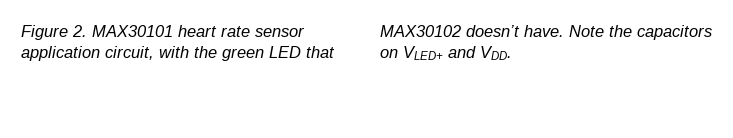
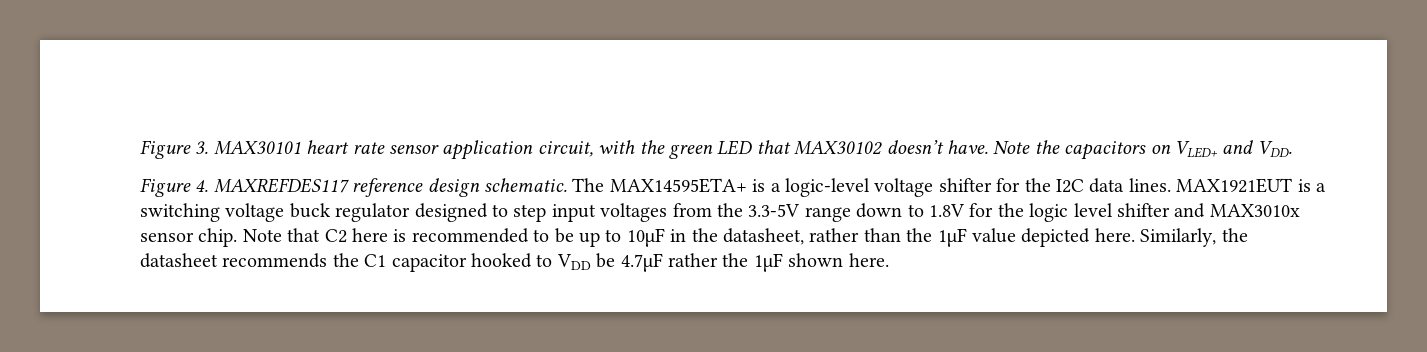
- Figure 2. MAX30101 heart rate sensor application circuit, with the green LED that MAX30102 doesn’t have.
+ Figure 3. MAX30101 heart rate sensor application circuit, with the green LED that MAX30102 doesn’t have.
+ Figure 4. MAXREFDES117 reference design schematic. The MAX14595ETA+ is a logic-level voltage shifter for the I2C data lines. MAX1921EUT is a switching voltage buck regulator designed to step input voltages from the 3.3-5V range down to 1.8V for the logic level shifter and MAX3010x sensor chip. Note that C2 here is recommended to be up to 10µF in the datasheet, rather than the 1µF value depicted here. Similarly, the datasheet recommends the C1 capacitor hooked to VDD be 4.7µF rather the 1µF shown here.

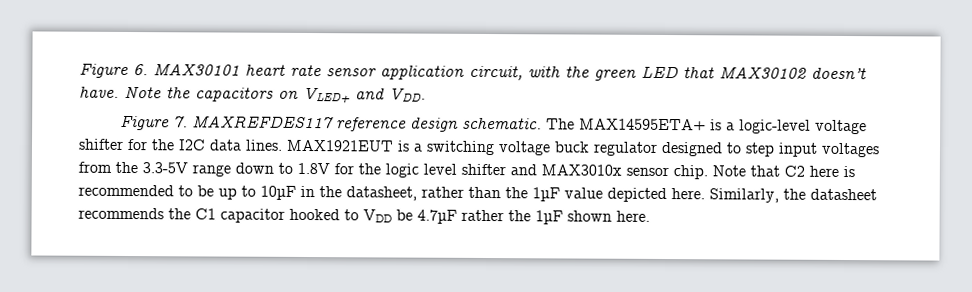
- Figure 3. MAX30101 heart rate sensor application circuit, with the green LED that MAX30102 doesn’t have.
+ Figure 6. MAX30101 heart rate sensor application circuit, with the green LED that MAX30102 doesn’t have.
- Figure 4. MAXREFDES117 reference design schematic.
+ Figure 7. MAXREFDES117 reference design schematic.

